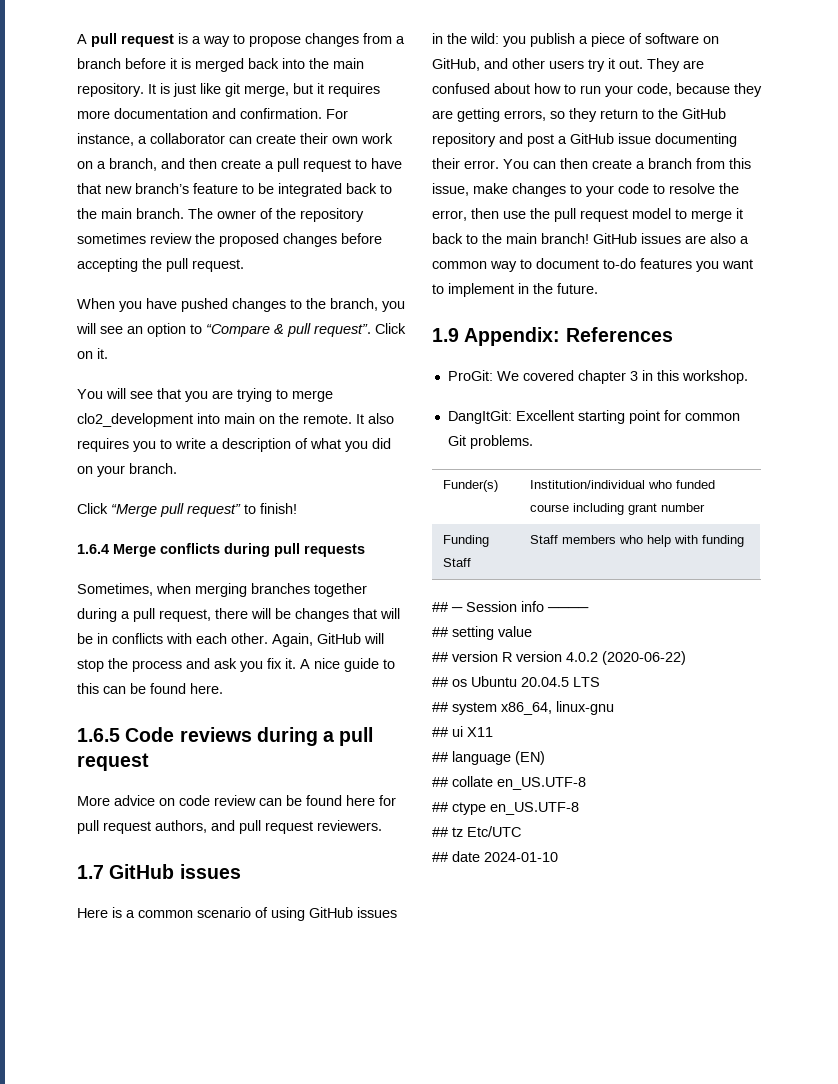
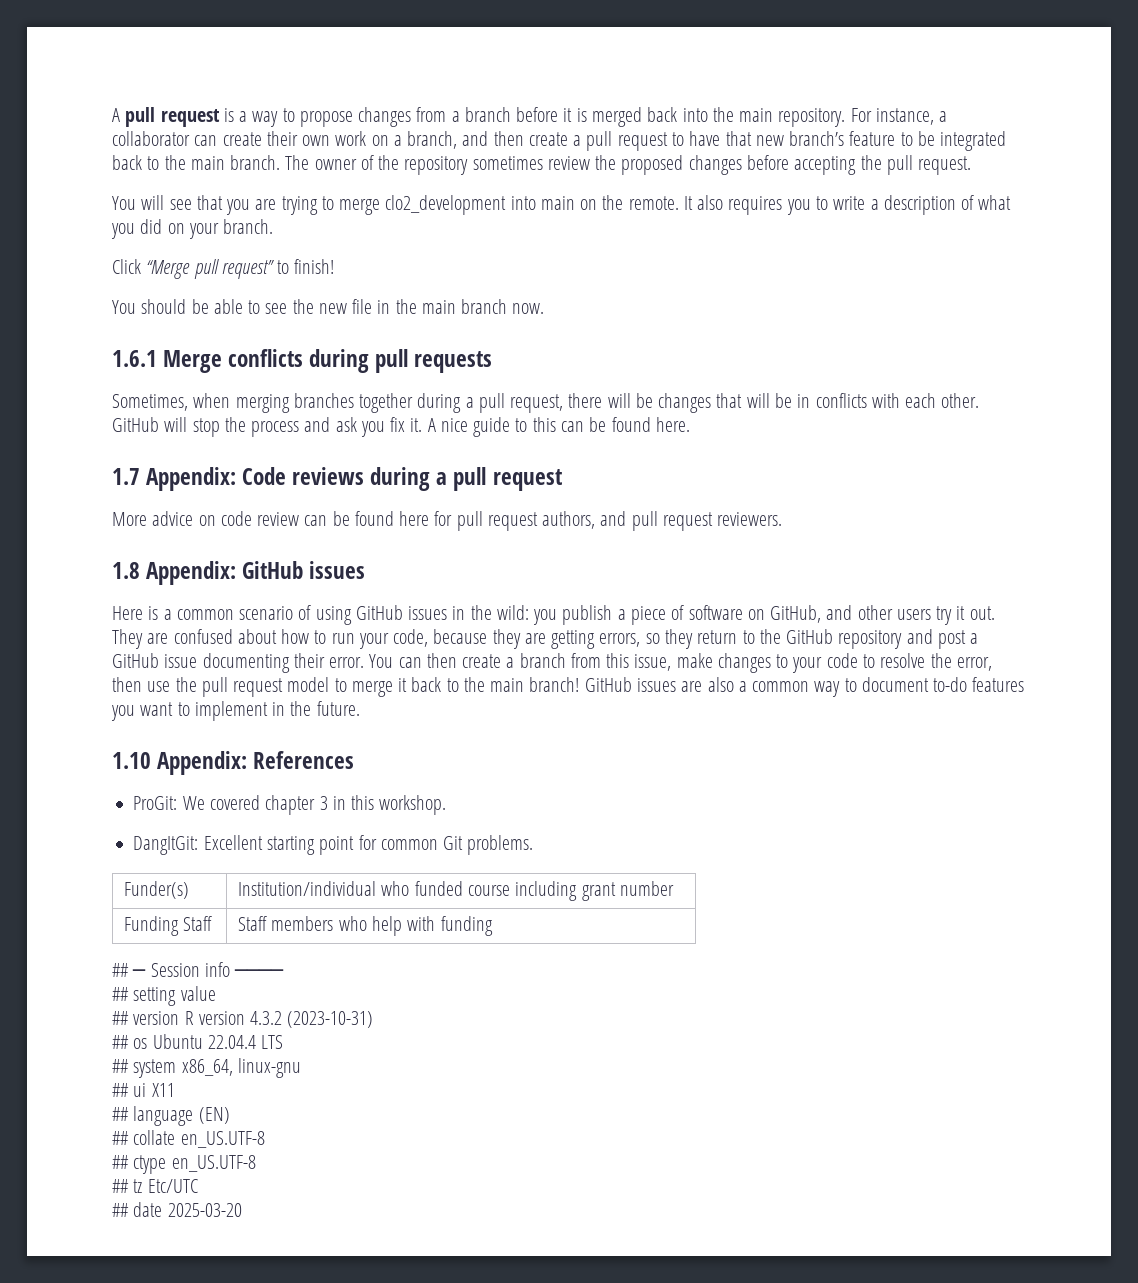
- It is just like git merge, but it requires more documentation and confirmation.
- When you have pushed changes to the branch, you will see an option to “Compare & pull request”. Click on it.
- 1.6.4 Merge conflicts during pull requests
+ You should be able to see the new file in the main branch now.
+ 1.6.1 Merge conflicts during pull requests
- Again, GitHub will stop the process and ask you fix it.
+ GitHub will stop the process and ask you fix it.
- 1.6.5 Code reviews during a pull request
+ 1.7 Appendix: Code reviews during a pull request
- 1.7 GitHub issues
+ 1.8 Appendix: GitHub issues
- 1.9 Appendix: References
+ 1.10 Appendix: References
- ## version R version 4.0.2 (2020-06-22)
+ ## version R version 4.3.2 (2023-10-31)
- ## os Ubuntu 20.04.5 LTS
+ ## os Ubuntu 22.04.4 LTS
- ## date 2024-01-10
+ ## date 2025-03-20

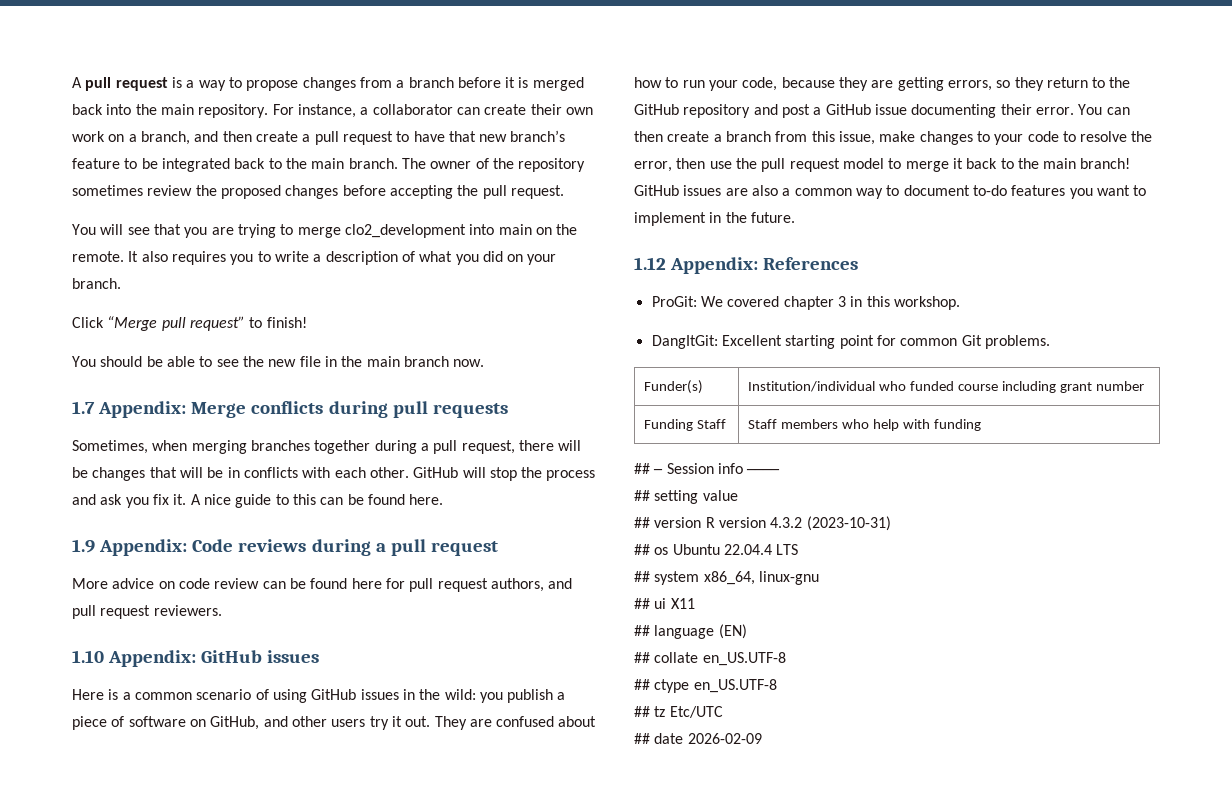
- 1.6.1 Merge conflicts during pull requests
+ 1.7 Appendix: Merge conflicts during pull requests
- 1.7 Appendix: Code reviews during a pull request
+ 1.9 Appendix: Code reviews during a pull request
- 1.8 Appendix: GitHub issues
+ 1.10 Appendix: GitHub issues
- 1.10 Appendix: References
+ 1.12 Appendix: References
- ## date 2025-03-20
+ ## date 2026-02-09

